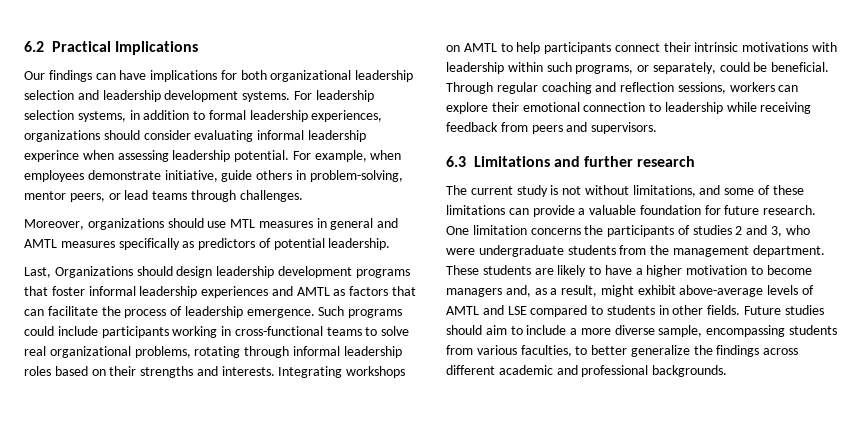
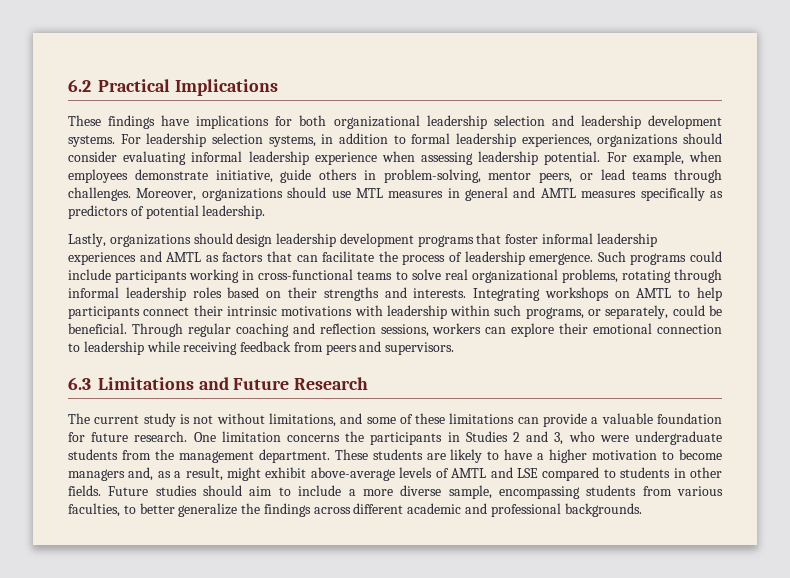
- Our findings can have implications for both organizational leadership selection and leadership development systems.
+ These findings have implications for both organizational leadership selection and leadership development systems.
- For leadership selection systems, in addition to formal leadership experiences, organizations should consider evaluating informal leadership experince when assessing leadership potential.
+ For leadership selection systems, in addition to formal leadership experiences, organizations should consider evaluating informal leadership experience when assessing leadership potential.
- For example, when employees demonstrate initiative, guide others in problem-solving, mentor peers, or lead teams through challenges.
- Moreover, organizations should use MTL measures in general and AMTL measures specifically as predictors of potential leadership.
+ For example, when employees demonstrate initiative, guide others in problem-solving, mentor peers, or lead teams through challenges. Moreover, organizations should use MTL measures in general and AMTL measures specifically as predictors of potential leadership.
- Last, Organizations should design leadership development programs that foster informal leadership experiences and AMTL as factors that can facilitate the process of leadership emergence.
+ Lastly, organizations should design leadership development programs that foster informal leadership experiences and AMTL as factors that can facilitate the process of leadership emergence.
- 6.3 Limitations and further research
+ 6.3 Limitations and Future Research
- One limitation concerns the participants of studies 2 and 3, who were undergraduate students from the management department.
+ One limitation concerns the participants in Studies 2 and 3, who were undergraduate students from the management department.

